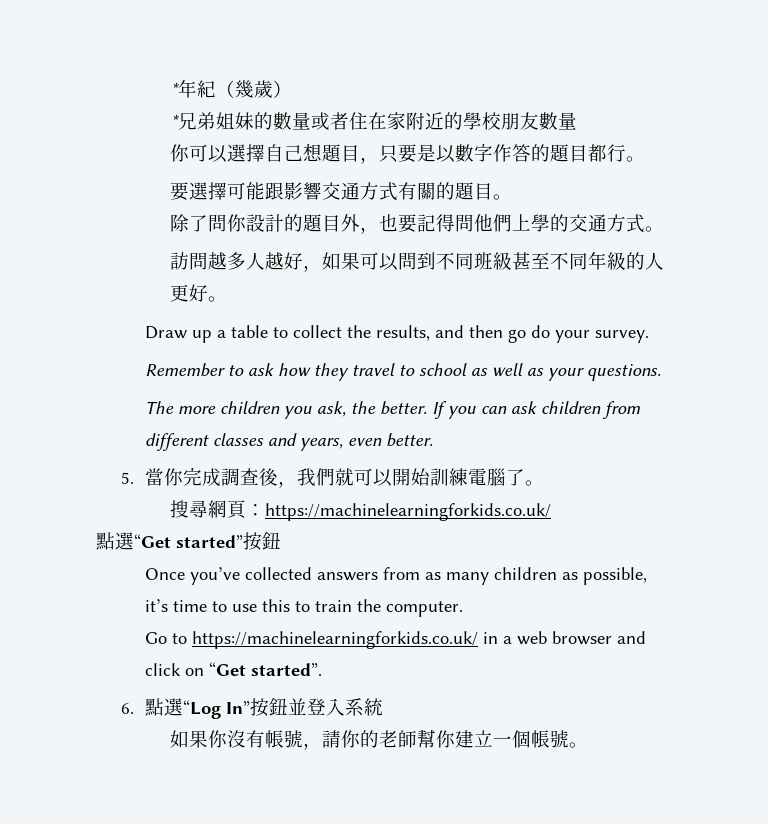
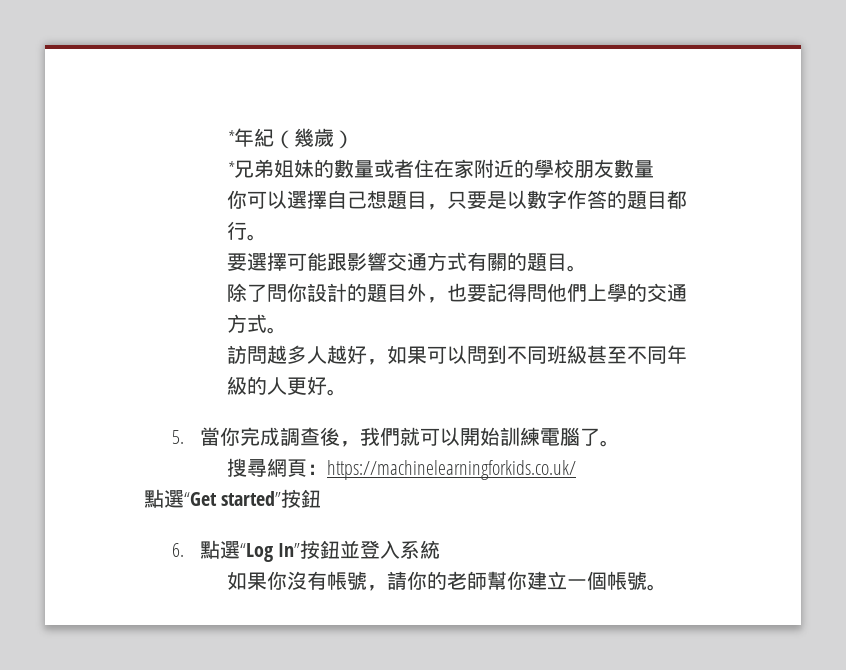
- Draw up a table to collect the results, and then go do your survey.
- Remember to ask how they travel to school as well as your questions.
- The more children you ask, the better. If you can ask children from different classes and years, even better.
- Once you’ve collected answers from as many children as possible, it’s time to use this to train the computer.
- Go to https://machinelearningforkids.co.uk/ in a web browser and click on “Get started”.

